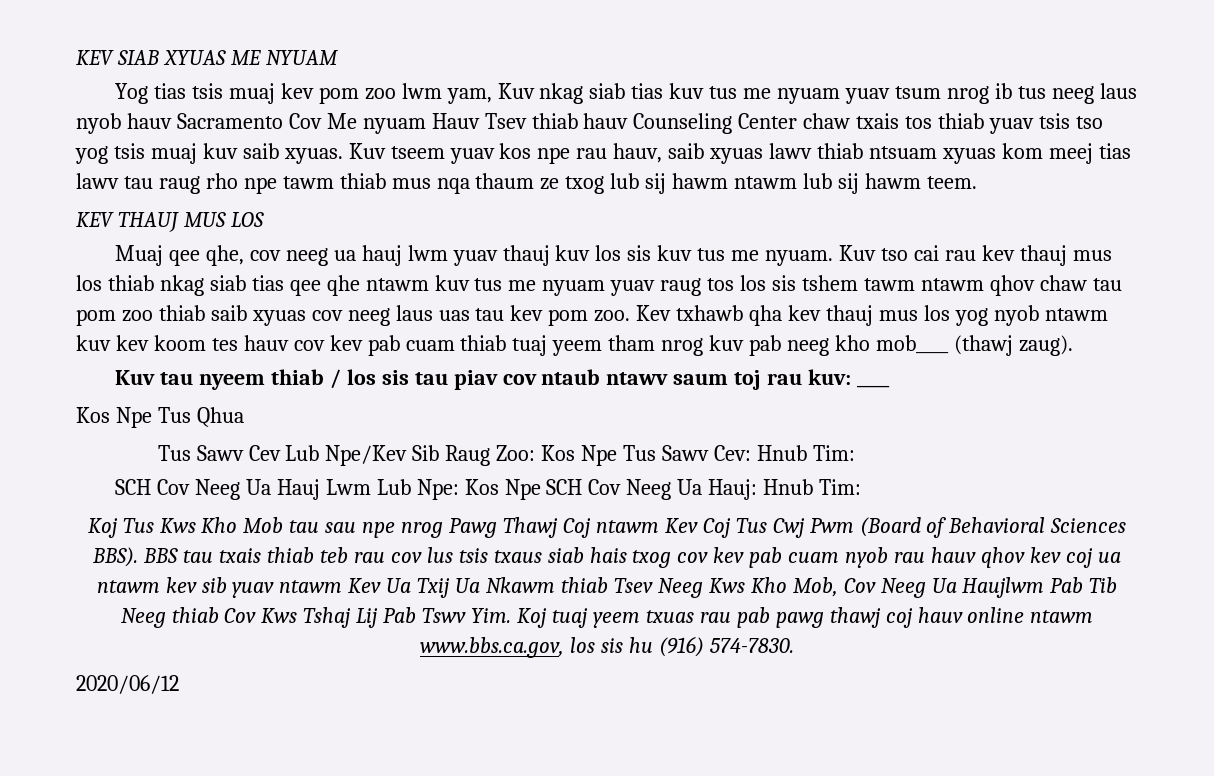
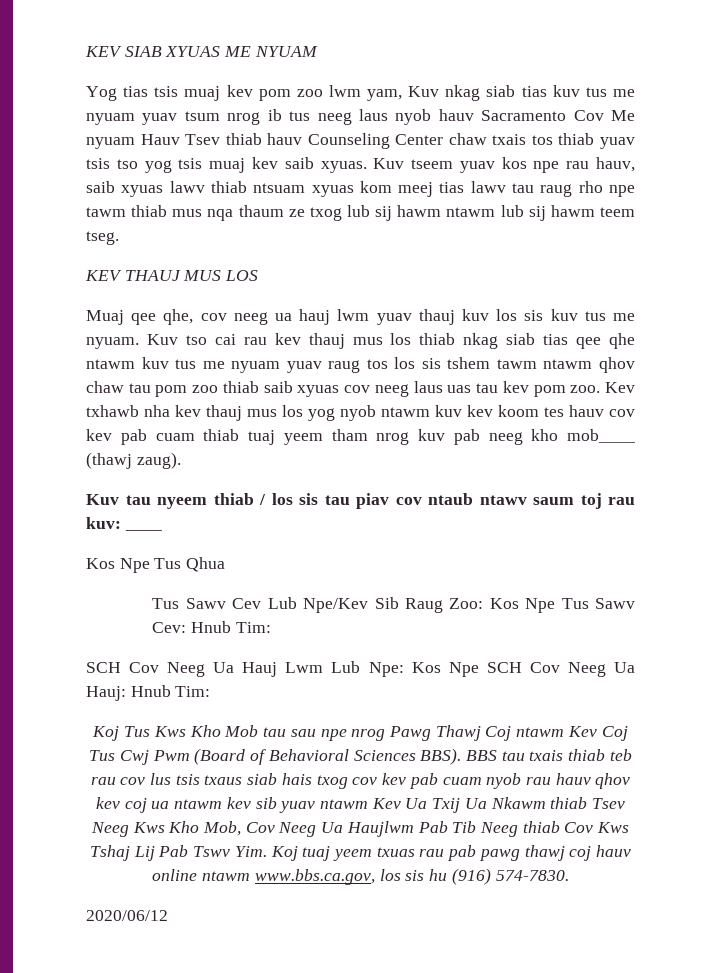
- Yog tias tsis muaj kev pom zoo lwm yam, Kuv nkag siab tias kuv tus me nyuam yuav tsum nrog ib tus neeg laus nyob hauv Sacramento Cov Me nyuam Hauv Tsev thiab hauv Counseling Center chaw txais tos thiab yuav tsis tso yog tsis muaj kuv saib xyuas.
+ Yog tias tsis muaj kev pom zoo lwm yam, Kuv nkag siab tias kuv tus me nyuam yuav tsum nrog ib tus neeg laus nyob hauv Sacramento Cov Me nyuam Hauv Tsev thiab hauv Counseling Center chaw txais tos thiab yuav tsis tso yog tsis muaj kev saib xyuas.
- Kuv tseem yuav kos npe rau hauv, saib xyuas lawv thiab ntsuam xyuas kom meej tias lawv tau raug rho npe tawm thiab mus nqa thaum ze txog lub sij hawm ntawm lub sij hawm teem.
+ Kuv tseem yuav kos npe rau hauv, saib xyuas lawv thiab ntsuam xyuas kom meej tias lawv tau raug rho npe tawm thiab mus nqa thaum ze txog lub sij hawm ntawm lub sij hawm teem tseg.
- Kev txhawb qha kev thauj mus los yog nyob ntawm kuv kev koom tes hauv cov kev pab cuam thiab tuaj yeem tham nrog kuv pab neeg kho mob____ (thawj zaug).
+ Kev txhawb nha kev thauj mus los yog nyob ntawm kuv kev koom tes hauv cov kev pab cuam thiab tuaj yeem tham nrog kuv pab neeg kho mob____ (thawj zaug).

